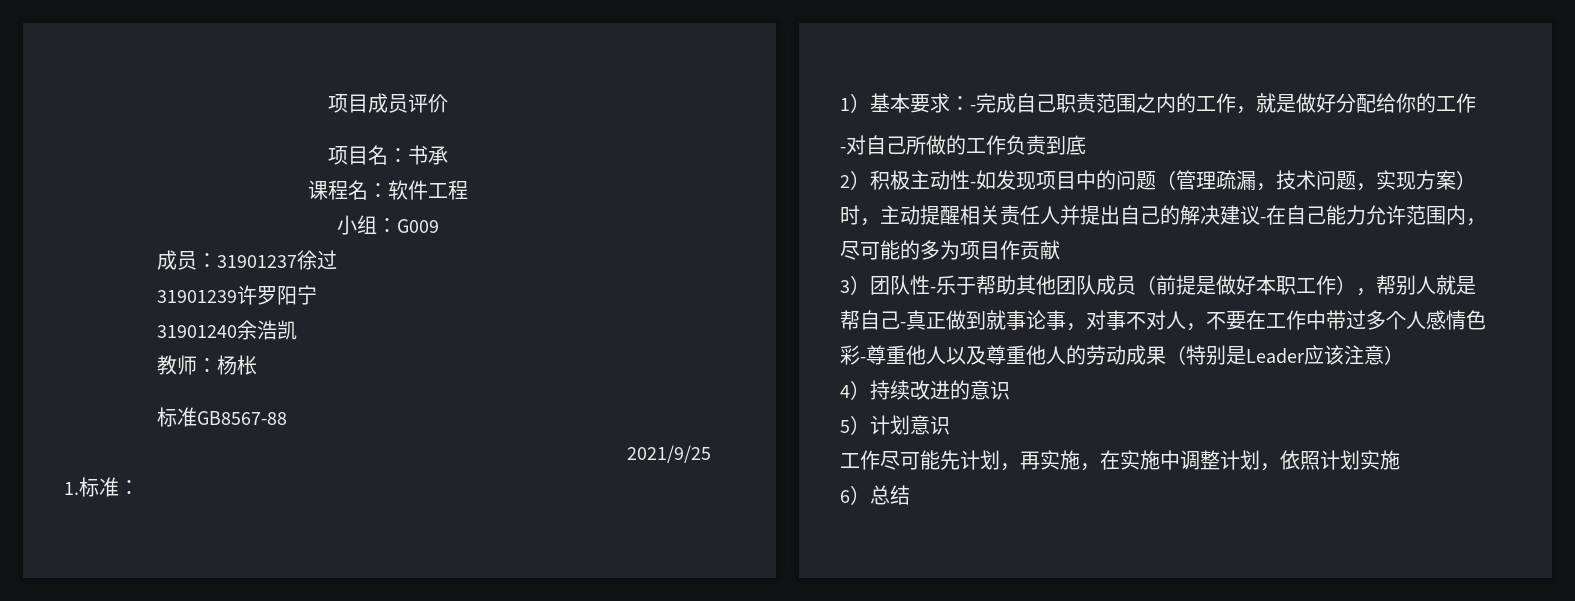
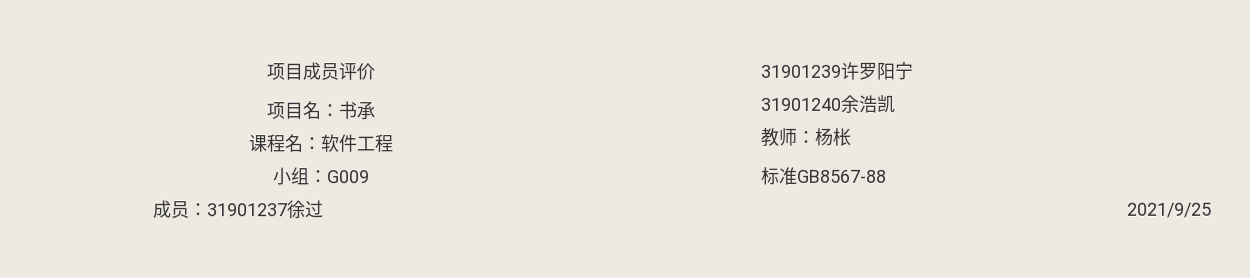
- 1.标准：
- 1）基本要求：-完成自己职责范围之内的工作，就是做好分配给你的工作
- -对自己所做的工作负责到底
- 2）积极主动性-如发现项目中的问题（管理疏漏，技术问题，实现方案）时，主动提醒相关责任人并提出自己的解决建议-在自己能力允许范围内，尽可能的多为项目作贡献
- 3）团队性-乐于帮助其他团队成员（前提是做好本职工作），帮别人就是帮自己-真正做到就事论事，对事不对人，不要在工作中带过多个人感情色彩-尊重他人以及尊重他人的劳动成果（特别是Leader应该注意）
- 4）持续改进的意识
- 5）计划意识
- 工作尽可能先计划，再实施，在实施中调整计划，依照计划实施
- 6）总结

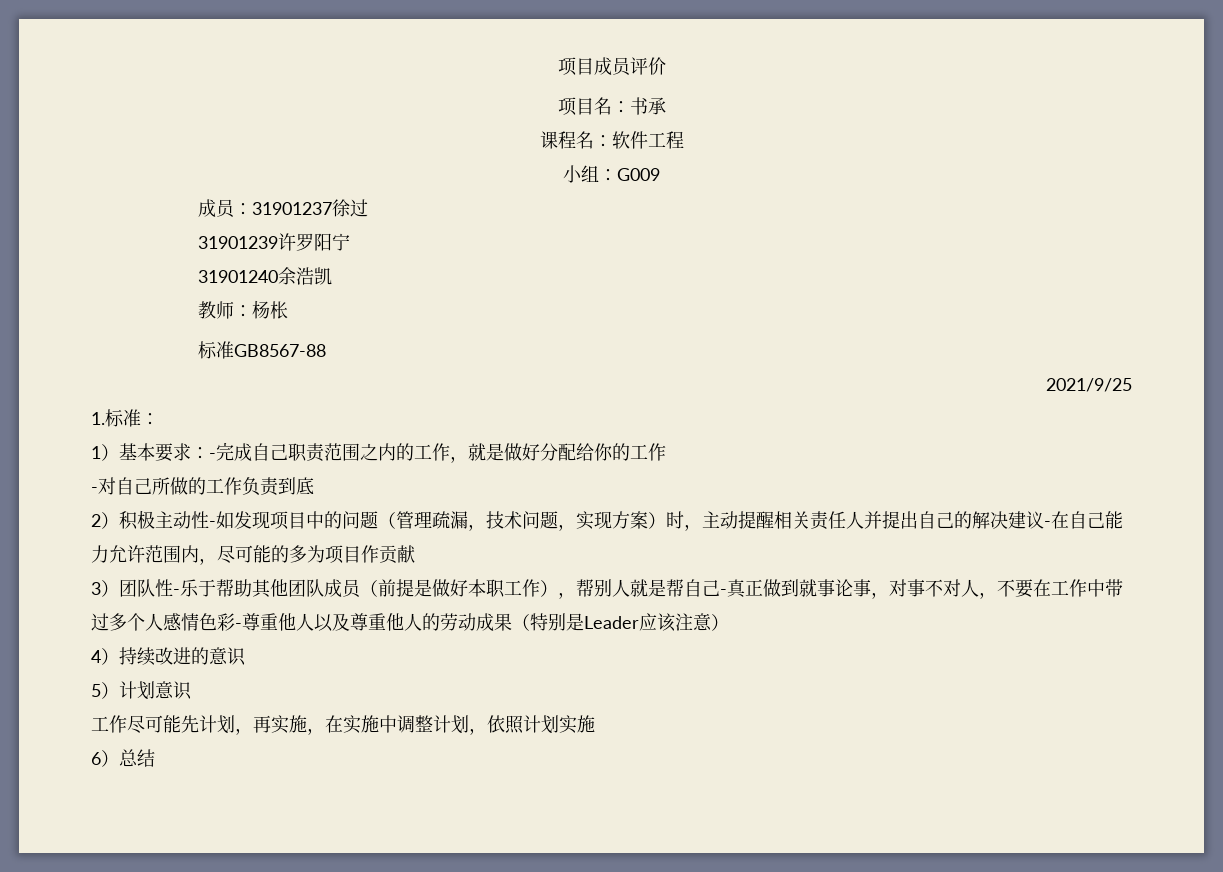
+ 1.标准：
+ 1）基本要求：-完成自己职责范围之内的工作，就是做好分配给你的工作
+ -对自己所做的工作负责到底
+ 2）积极主动性-如发现项目中的问题（管理疏漏，技术问题，实现方案）时，主动提醒相关责任人并提出自己的解决建议-在自己能力允许范围内，尽可能的多为项目作贡献
+ 3）团队性-乐于帮助其他团队成员（前提是做好本职工作），帮别人就是帮自己-真正做到就事论事，对事不对人，不要在工作中带过多个人感情色彩-尊重他人以及尊重他人的劳动成果（特别是Leader应该注意）
+ 4）持续改进的意识
+ 5）计划意识
+ 工作尽可能先计划，再实施，在实施中调整计划，依照计划实施
+ 6）总结

